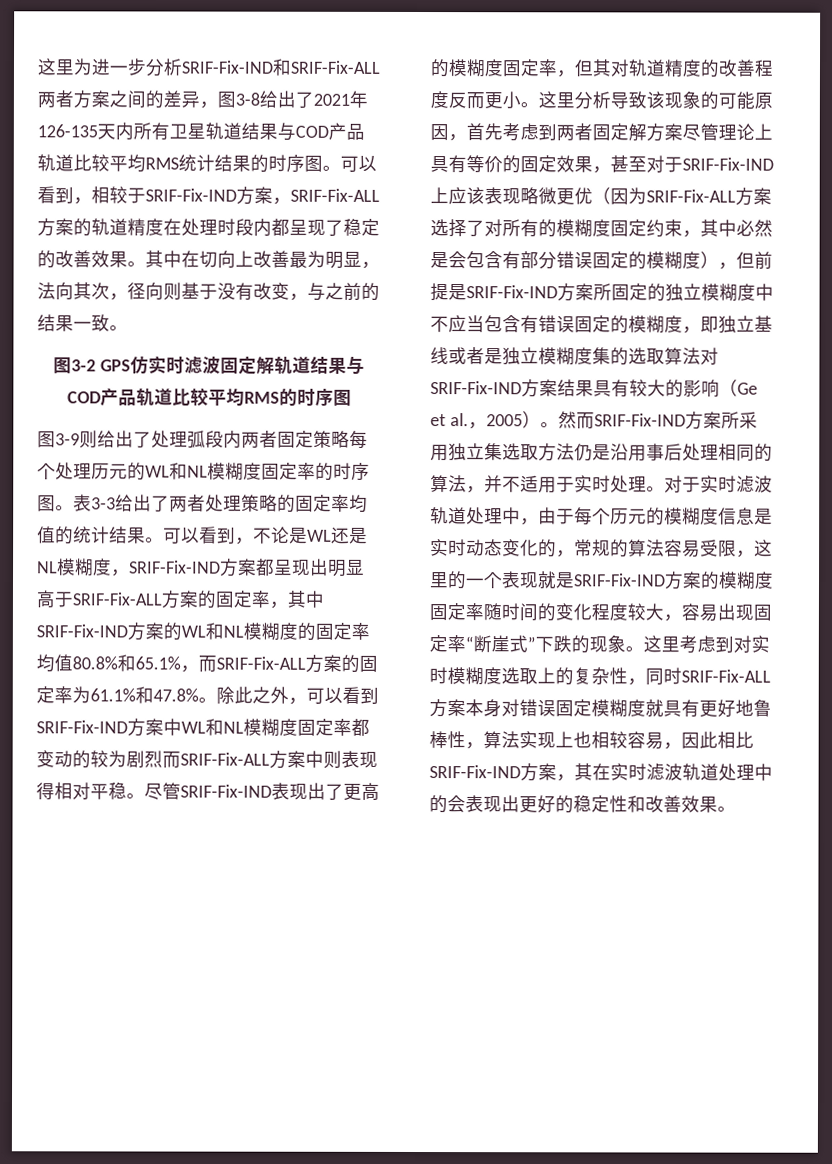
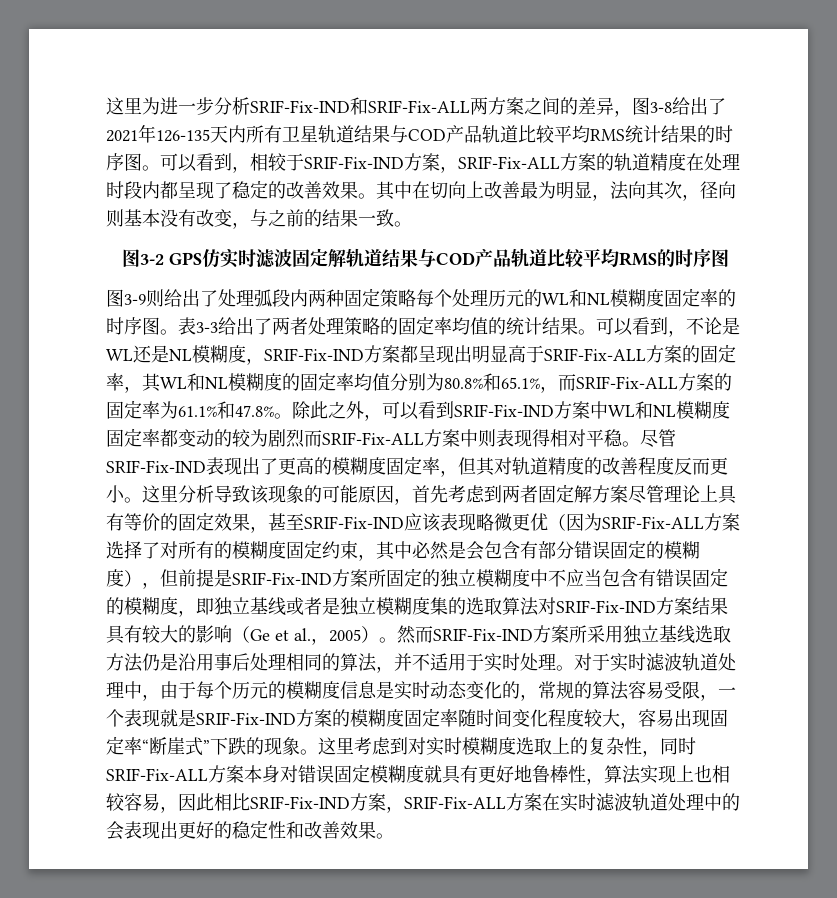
- 这里为进一步分析SRIF-Fix-IND和SRIF-Fix-ALL两者方案之间的差异，图3-8给出了2021年126-135天内所有卫星轨道结果与COD产品轨道比较平均RMS统计结果的时序图。
+ 这里为进一步分析SRIF-Fix-IND和SRIF-Fix-ALL两方案之间的差异，图3-8给出了2021年126-135天内所有卫星轨道结果与COD产品轨道比较平均RMS统计结果的时序图。
- 其中在切向上改善最为明显，法向其次，径向则基于没有改变，与之前的结果一致。
+ 其中在切向上改善最为明显，法向其次，径向则基本没有改变，与之前的结果一致。
- 图3-9则给出了处理弧段内两者固定策略每个处理历元的WL和NL模糊度固定率的时序图。
+ 图3-9则给出了处理弧段内两种固定策略每个处理历元的WL和NL模糊度固定率的时序图。
- 可以看到，不论是WL还是NL模糊度，SRIF-Fix-IND方案都呈现出明显高于SRIF-Fix-ALL方案的固定率，其中SRIF-Fix-IND方案的WL和NL模糊度的固定率均值80.8%和65.1%，而SRIF-Fix-ALL方案的固定率为61.1%和47.8%。
+ 可以看到，不论是WL还是NL模糊度，SRIF-Fix-IND方案都呈现出明显高于SRIF-Fix-ALL方案的固定率，其WL和NL模糊度的固定率均值分别为80.8%和65.1%，而SRIF-Fix-ALL方案的固定率为61.1%和47.8%。
- 这里分析导致该现象的可能原因，首先考虑到两者固定解方案尽管理论上具有等价的固定效果，甚至对于SRIF-Fix-IND上应该表现略微更优（因为SRIF-Fix-ALL方案选择了对所有的模糊度固定约束，其中必然是会包含有部分错误固定的模糊度），但前提是SRIF-Fix-IND方案所固定的独立模糊度中不应当包含有错误固定的模糊度，即独立基线或者是独立模糊度集的选取算法对SRIF-Fix-IND方案结果具有较大的影响（Ge et al.，2005）。
+ 这里分析导致该现象的可能原因，首先考虑到两者固定解方案尽管理论上具有等价的固定效果，甚至SRIF-Fix-IND应该表现略微更优（因为SRIF-Fix-ALL方案选择了对所有的模糊度固定约束，其中必然是会包含有部分错误固定的模糊度），但前提是SRIF-Fix-IND方案所固定的独立模糊度中不应当包含有错误固定的模糊度，即独立基线或者是独立模糊度集的选取算法对SRIF-Fix-IND方案结果具有较大的影响（Ge et al.，2005）。
- 然而SRIF-Fix-IND方案所采用独立集选取方法仍是沿用事后处理相同的算法，并不适用于实时处理。
+ 然而SRIF-Fix-IND方案所采用独立基线选取方法仍是沿用事后处理相同的算法，并不适用于实时处理。
- 对于实时滤波轨道处理中，由于每个历元的模糊度信息是实时动态变化的，常规的算法容易受限，这里的一个表现就是SRIF-Fix-IND方案的模糊度固定率随时间的变化程度较大，容易出现固定率“断崖式”下跌的现象。
+ 对于实时滤波轨道处理中，由于每个历元的模糊度信息是实时动态变化的，常规的算法容易受限，一个表现就是SRIF-Fix-IND方案的模糊度固定率随时间变化程度较大，容易出现固定率“断崖式”下跌的现象。
- 这里考虑到对实时模糊度选取上的复杂性，同时SRIF-Fix-ALL方案本身对错误固定模糊度就具有更好地鲁棒性，算法实现上也相较容易，因此相比SRIF-Fix-IND方案，其在实时滤波轨道处理中的会表现出更好的稳定性和改善效果。
+ 这里考虑到对实时模糊度选取上的复杂性，同时SRIF-Fix-ALL方案本身对错误固定模糊度就具有更好地鲁棒性，算法实现上也相较容易，因此相比SRIF-Fix-IND方案，SRIF-Fix-ALL方案在实时滤波轨道处理中的会表现出更好的稳定性和改善效果。

